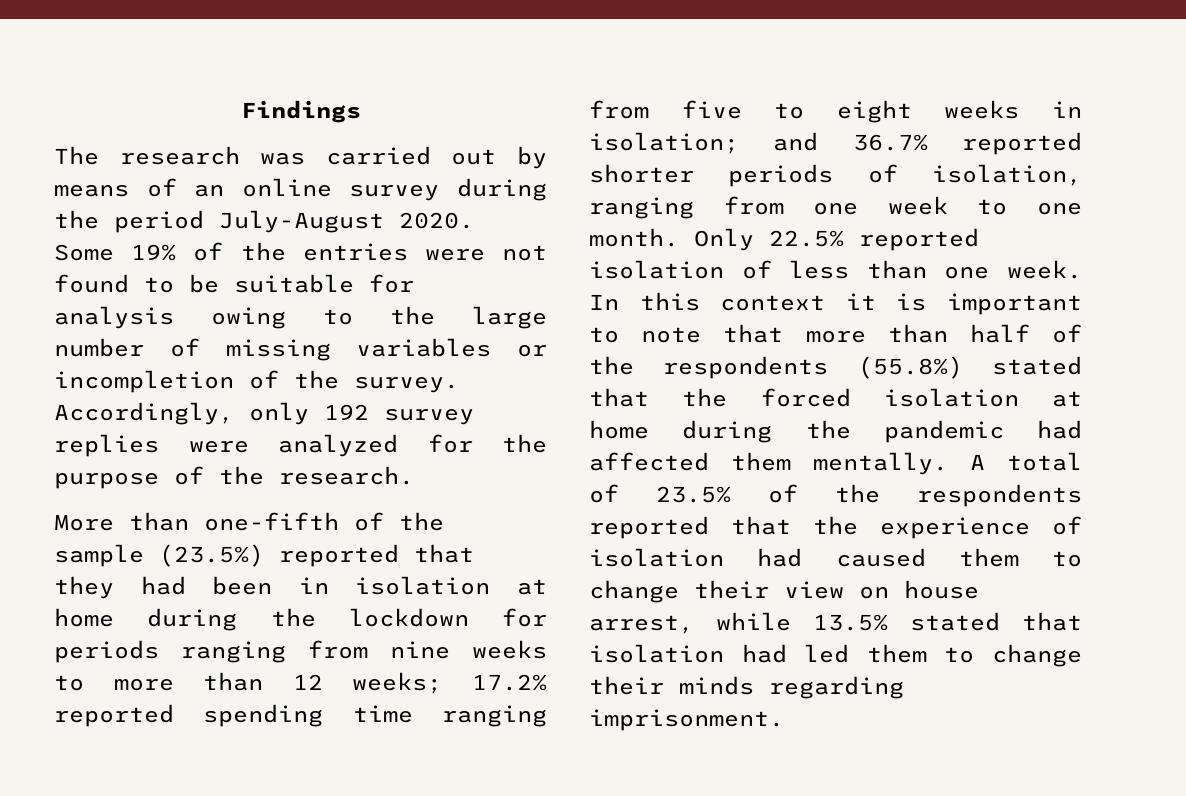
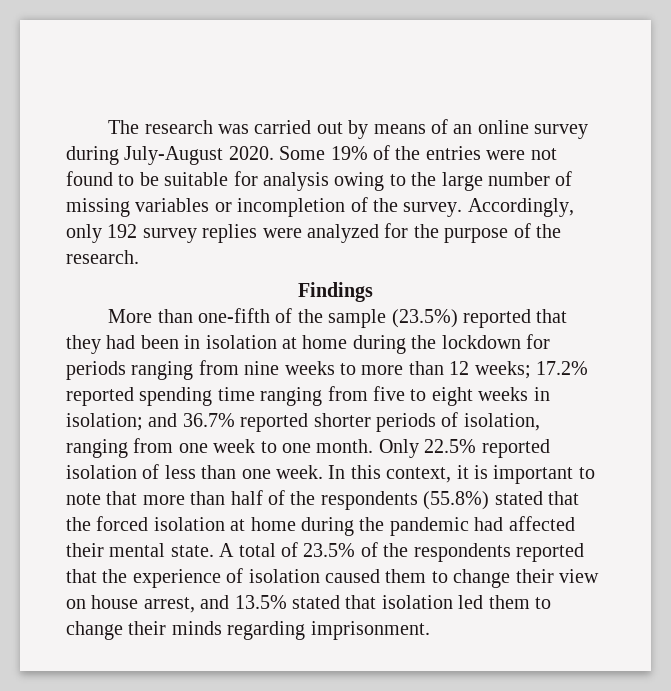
- Findings
- The research was carried out by means of an online survey during the period July-August 2020.
+ The research was carried out by means of an online survey during July-August 2020.
+ Findings
- In this context it is important to note that more than half of the respondents (55.8%) stated that the forced isolation at home during the pandemic had affected them mentally.
+ In this context, it is important to note that more than half of the respondents (55.8%) stated that the forced isolation at home during the pandemic had affected their mental state.
- A total of 23.5% of the respondents reported that the experience of isolation had caused them to change their view on house arrest, while 13.5% stated that isolation had led them to change their minds regarding imprisonment.
+ A total of 23.5% of the respondents reported that the experience of isolation caused them to change their view on house arrest, and 13.5% stated that isolation led them to change their minds regarding imprisonment.

